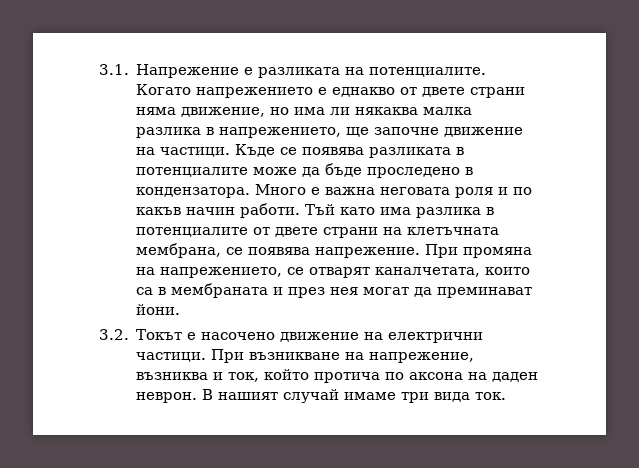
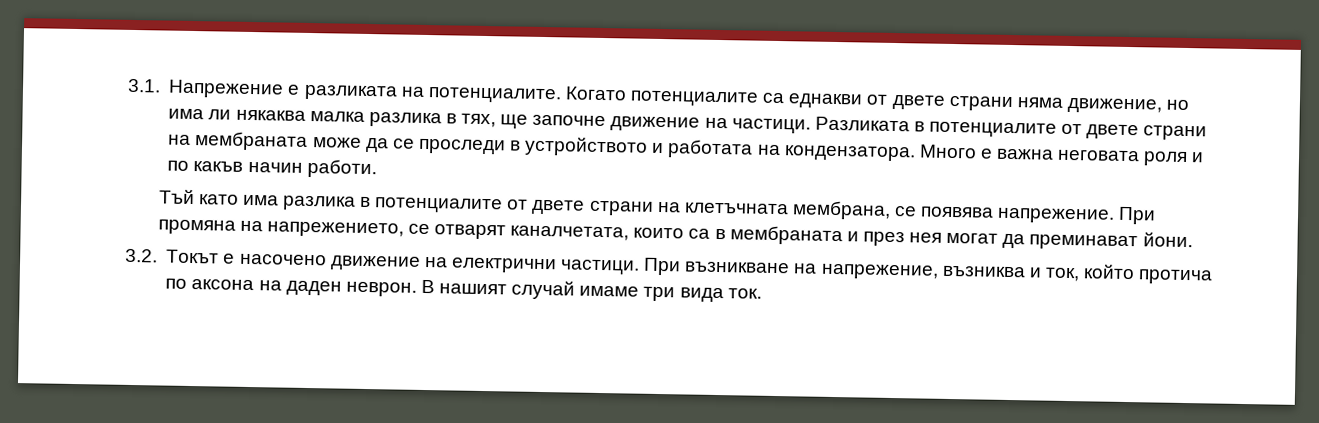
- Когато напрежението е еднакво от двете страни няма движение, но има ли някаква малка разлика в напрежението, ще започне движение на частици.
+ Когато потенциалите са еднакви от двете страни няма движение, но има ли някаква малка разлика в тях, ще започне движение на частици.
- Къде се появява разликата в потенциалите може да бъде проследено в кондензатора.
+ Разликата в потенциалите от двете страни на мембраната може да се проследи в устройството и работата на кондензатора.
- Много е важна неговата роля и по какъв начин работи. Тъй като има разлика в потенциалите от двете страни на клетъчната мембрана, се появява напрежение.
+ Много е важна неговата роля и по какъв начин работи.
+ Тъй като има разлика в потенциалите от двете страни на клетъчната мембрана, се появява напрежение.

